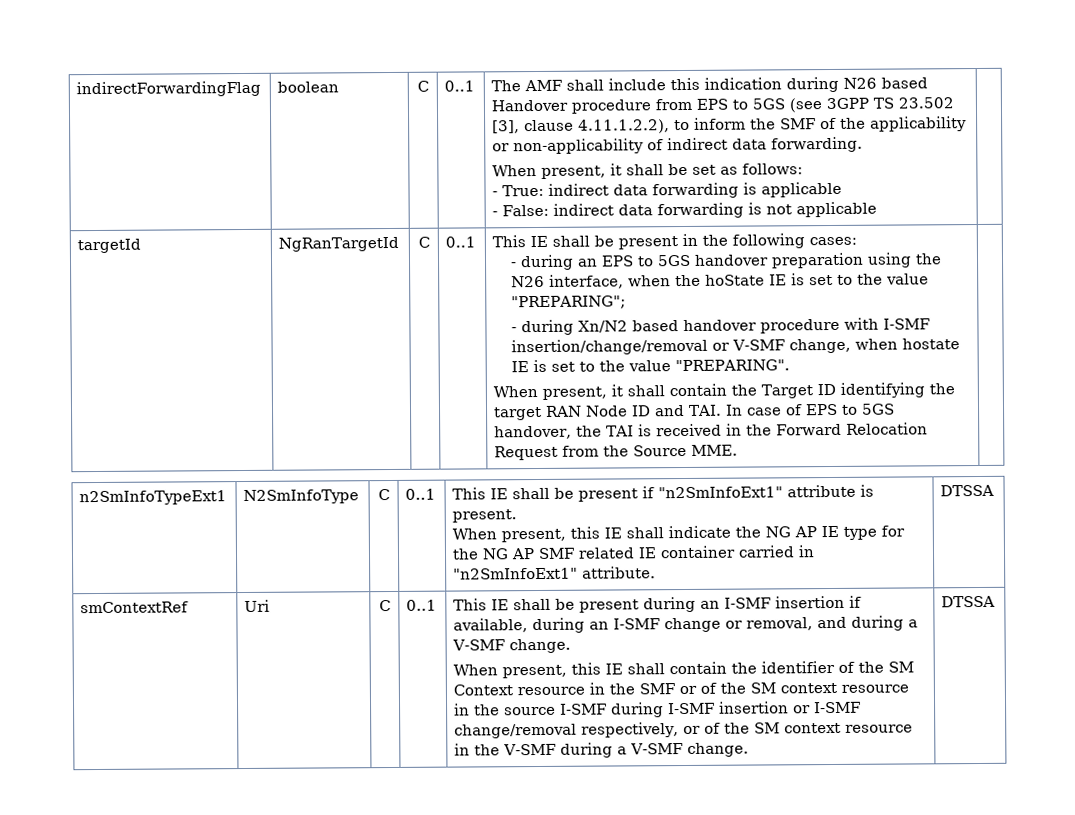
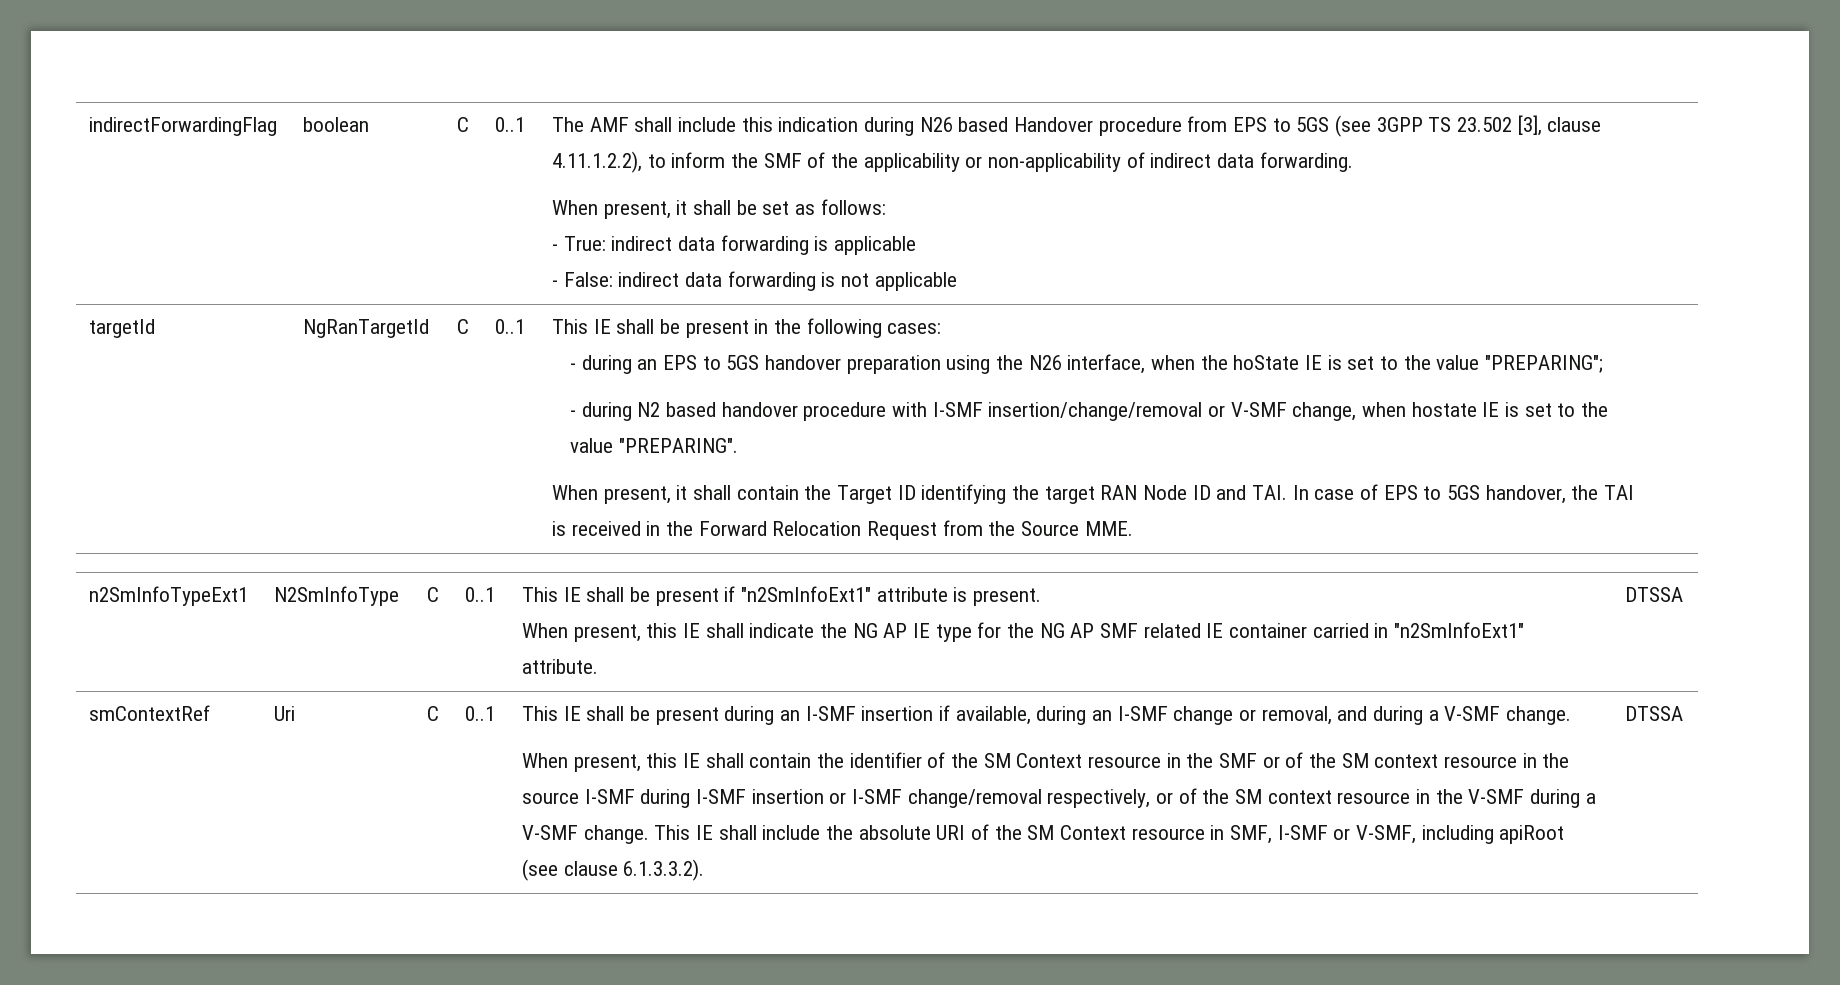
- - during Xn/N2 based handover procedure with I-SMF insertion/change/removal or V-SMF change, when hostate IE is set to the value "PREPARING".
+ - during N2 based handover procedure with I-SMF insertion/change/removal or V-SMF change, when hostate IE is set to the value "PREPARING".
+ This IE shall include the absolute URI of the SM Context resource in SMF, I-SMF or V-SMF, including apiRoot (see clause 6.1.3.3.2).

